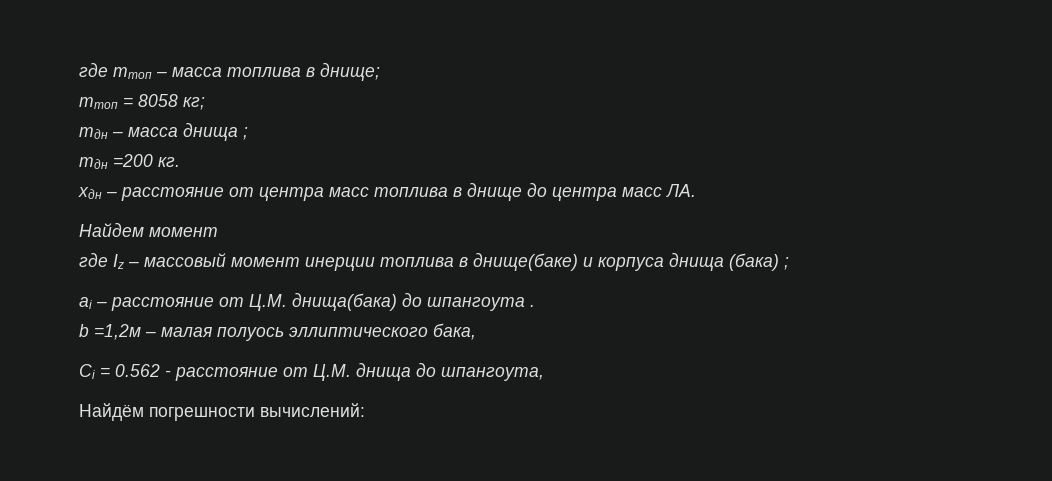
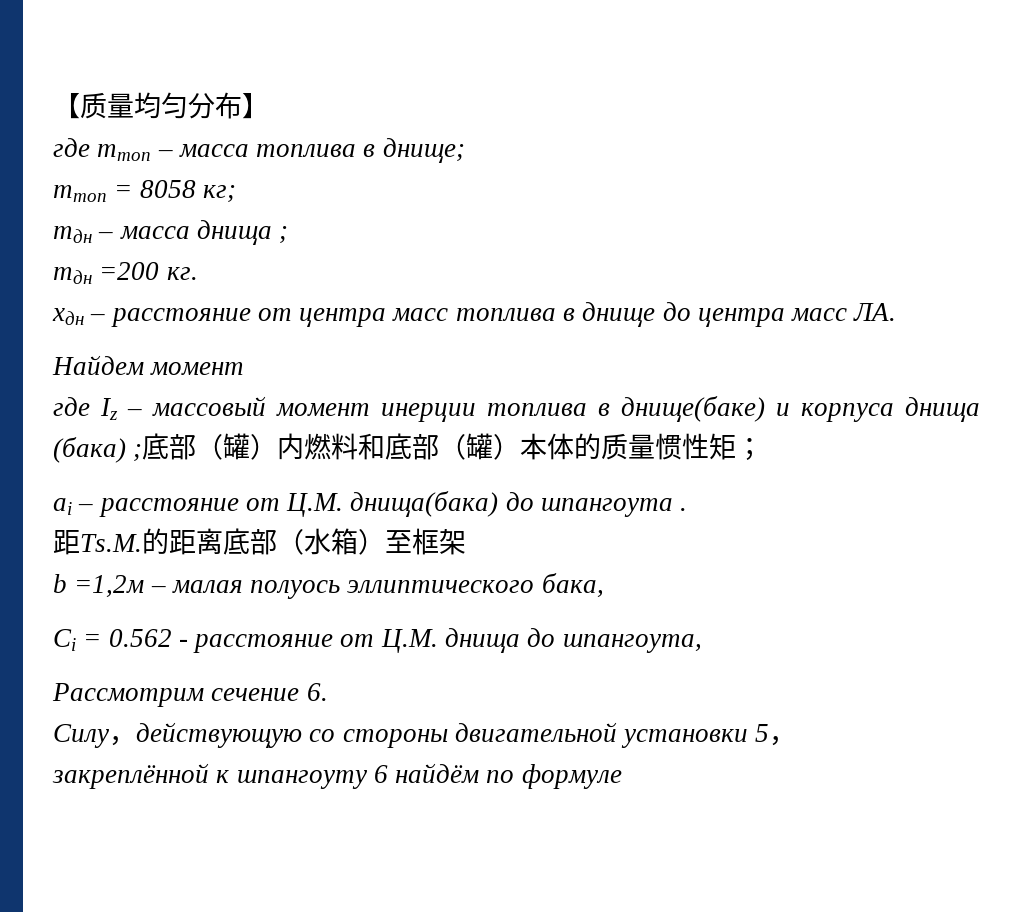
+ 【质量均匀分布】
- где Iz – массовый момент инерции топлива в днище(баке) и корпуса днища (бака) ;
+ где Iz – массовый момент инерции топлива в днище(баке) и корпуса днища (бака) ;底部（罐）内燃料和底部（罐）本体的质量惯性矩；
+ 距Ts.M.的距离底部（水箱）至框架
- Найдём погрешности вычислений:
+ Рассмотрим сечение 6.
+ Силу，действующую со стороны двигательной установки 5，
+ закреплённой к шпангоуту 6 найдём по формуле

